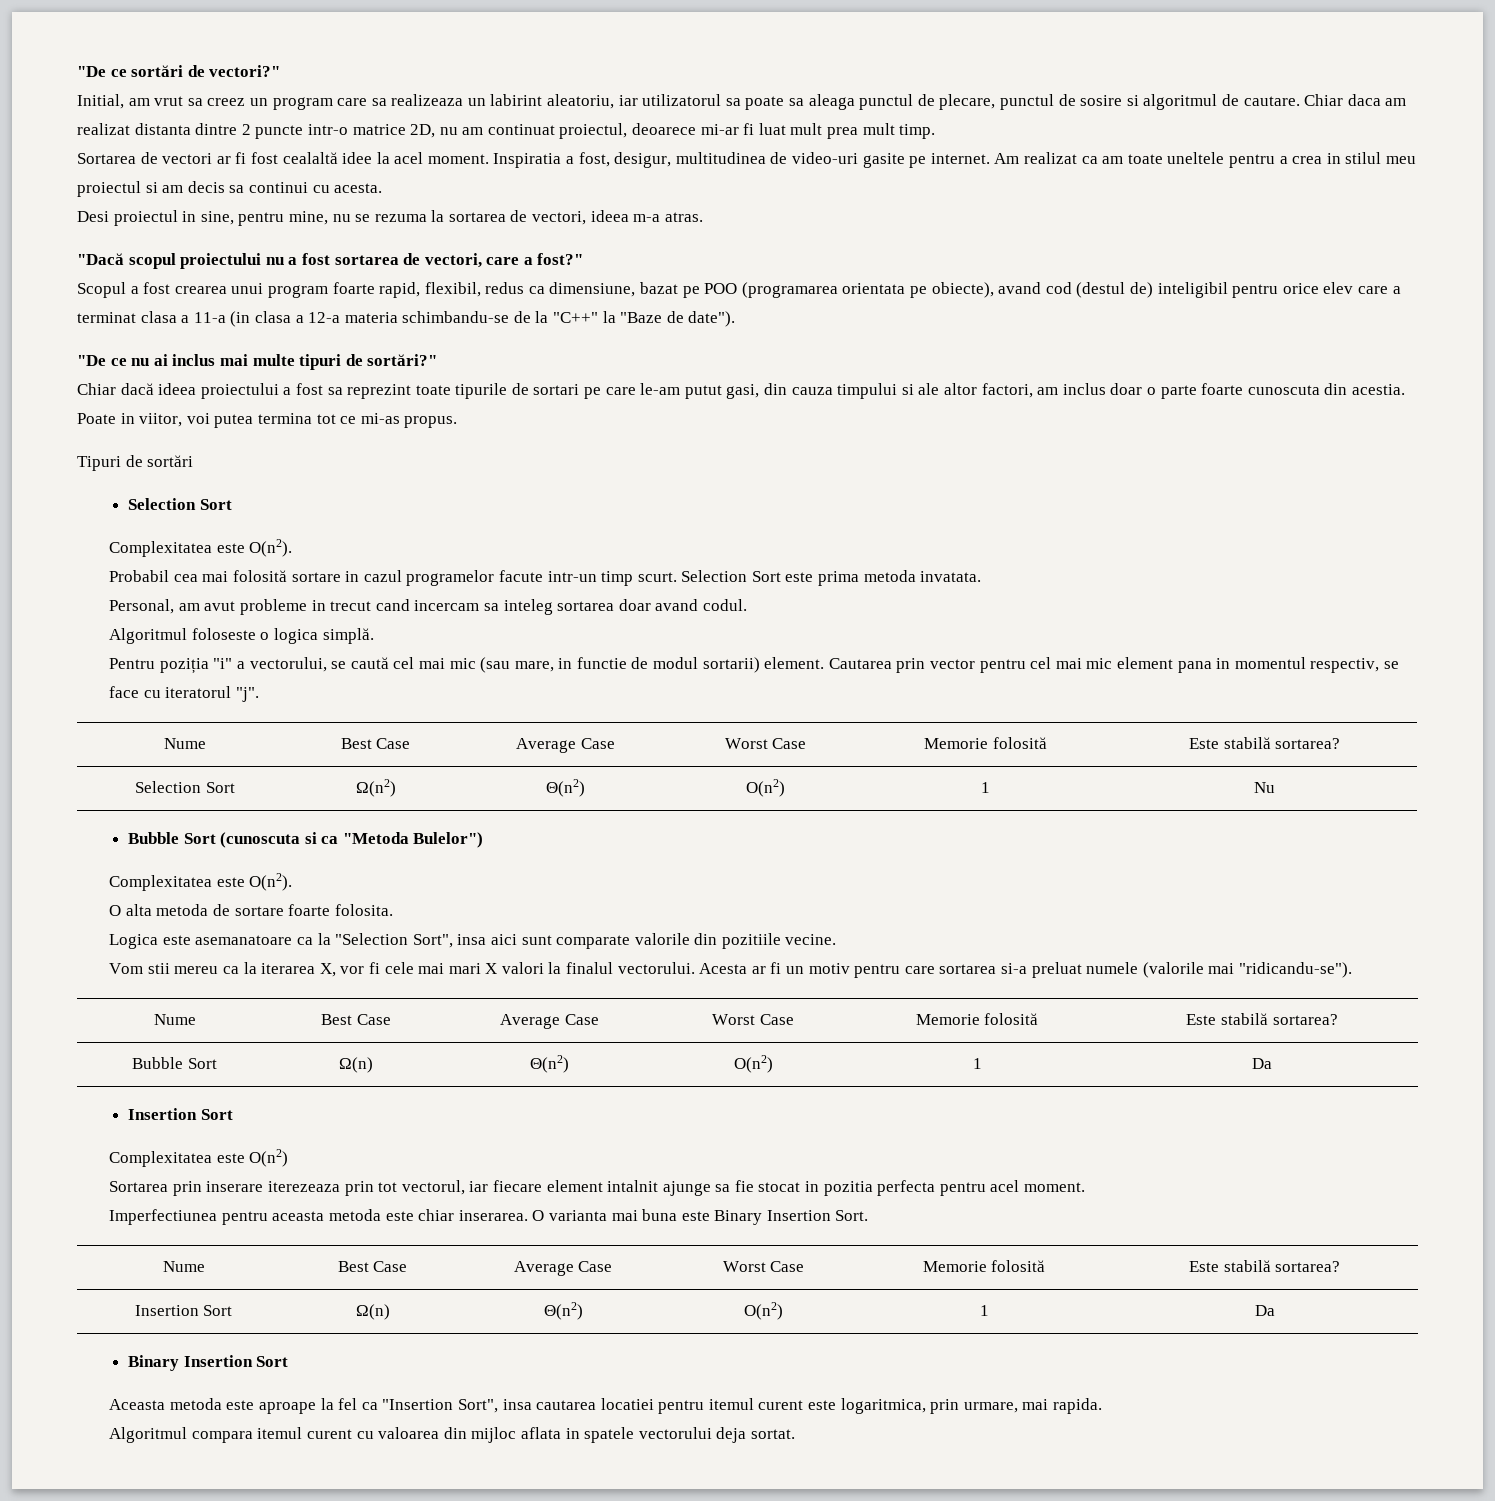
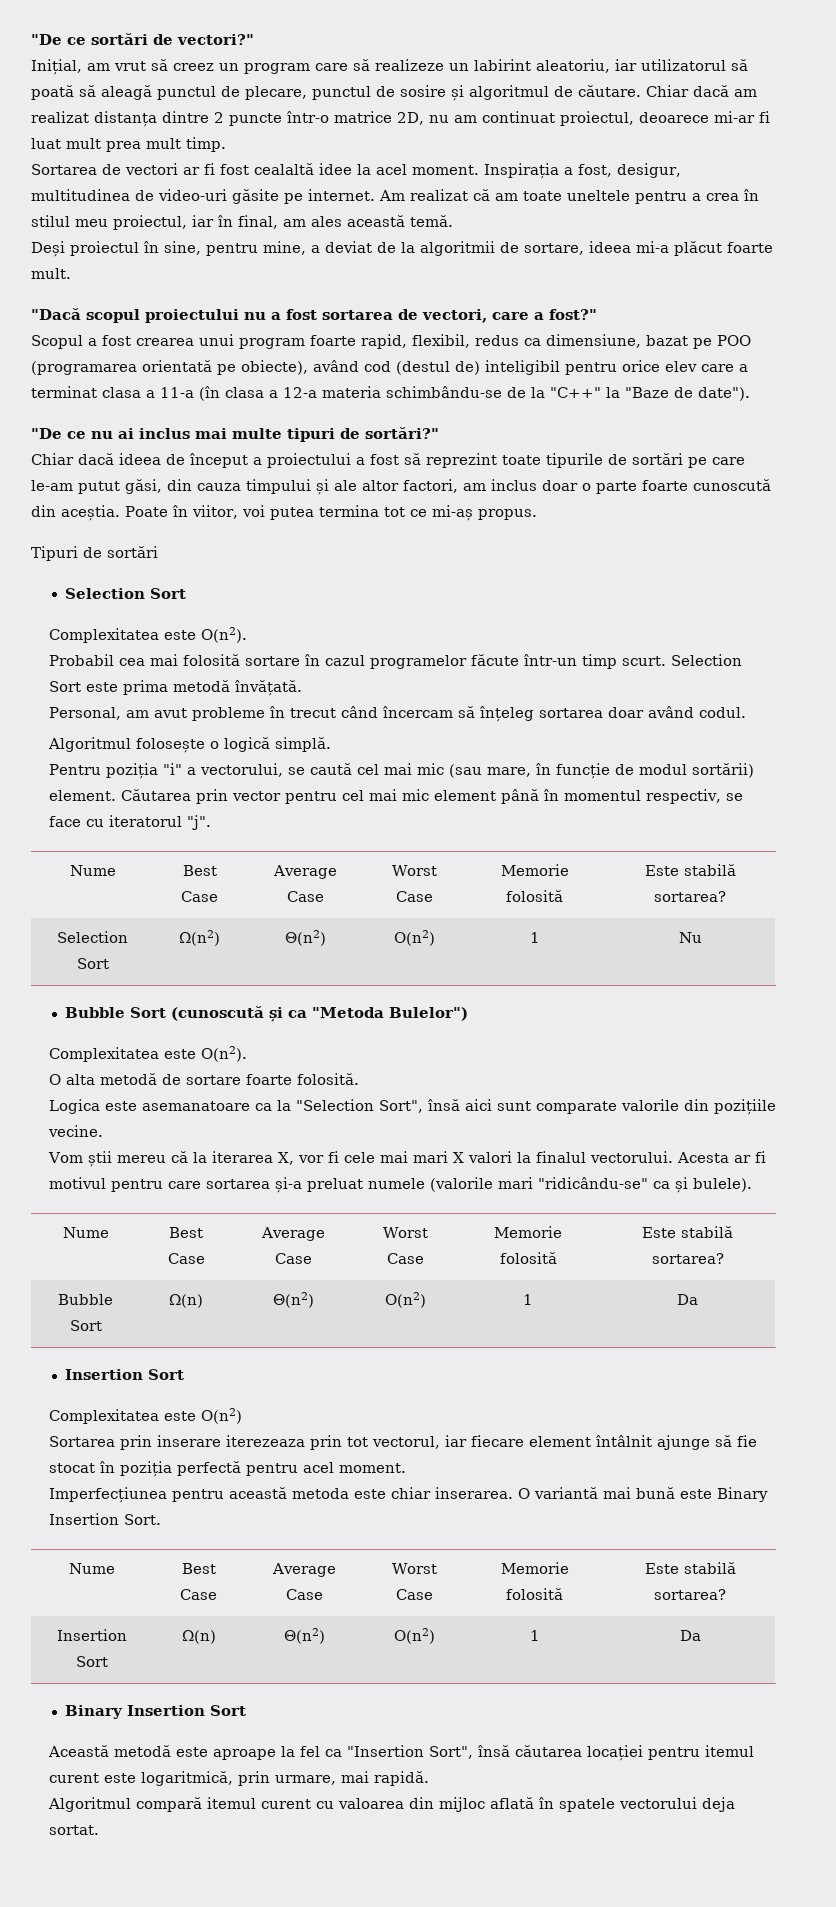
- Initial, am vrut sa creez un program care sa realizeaza un labirint aleatoriu, iar utilizatorul sa poate sa aleaga punctul de plecare, punctul de sosire si algoritmul de cautare. Chiar daca am realizat distanta dintre 2 puncte intr-o matrice 2D, nu am continuat proiectul, deoarece mi-ar fi luat mult prea mult timp.
+ Inițial, am vrut să creez un program care să realizeze un labirint aleatoriu, iar utilizatorul să poată să aleagă punctul de plecare, punctul de sosire și algoritmul de căutare. Chiar dacă am realizat distanța dintre 2 puncte într-o matrice 2D, nu am continuat proiectul, deoarece mi-ar fi luat mult prea mult timp.
- Inspiratia a fost, desigur, multitudinea de video-uri gasite pe internet.
+ Inspirația a fost, desigur, multitudinea de video-uri găsite pe internet.
- Am realizat ca am toate uneltele pentru a crea in stilul meu proiectul si am decis sa continui cu acesta.
- Desi proiectul in sine, pentru mine, nu se rezuma la sortarea de vectori, ideea m-a atras.
+ Am realizat că am toate uneltele pentru a crea în stilul meu proiectul, iar în final, am ales această temă.
+ Deși proiectul în sine, pentru mine, a deviat de la algoritmii de sortare, ideea mi-a plăcut foarte mult.
- Scopul a fost crearea unui program foarte rapid, flexibil, redus ca dimensiune, bazat pe POO (programarea orientata pe obiecte), avand cod (destul de) inteligibil pentru orice elev care a terminat clasa a 11-a (in clasa a 12-a materia schimbandu-se de la "C++" la "Baze de date").
+ Scopul a fost crearea unui program foarte rapid, flexibil, redus ca dimensiune, bazat pe POO (programarea orientată pe obiecte), având cod (destul de) inteligibil pentru orice elev care a terminat clasa a 11-a (în clasa a 12-a materia schimbându-se de la "C++" la "Baze de date").
- Chiar dacă ideea proiectului a fost sa reprezint toate tipurile de sortari pe care le-am putut gasi, din cauza timpului si ale altor factori, am inclus doar o parte foarte cunoscuta din acestia. Poate in viitor, voi putea termina tot ce mi-as propus.
+ Chiar dacă ideea de început a proiectului a fost să reprezint toate tipurile de sortări pe care le-am putut găsi, din cauza timpului și ale altor factori, am inclus doar o parte foarte cunoscută din aceștia. Poate în viitor, voi putea termina tot ce mi-aș propus.
- Probabil cea mai folosită sortare in cazul programelor facute intr-un timp scurt.
+ Probabil cea mai folosită sortare în cazul programelor făcute într-un timp scurt.
- Selection Sort este prima metoda invatata.
+ Selection Sort este prima metodă învățată.
- Personal, am avut probleme in trecut cand incercam sa inteleg sortarea doar avand codul.
+ Personal, am avut probleme în trecut când încercam să înțeleg sortarea doar având codul.
- Algoritmul foloseste o logica simplă.
+ Algoritmul folosește o logică simplă.
- Pentru poziția "i" a vectorului, se caută cel mai mic (sau mare, in functie de modul sortarii) element. Cautarea prin vector pentru cel mai mic element pana in momentul respectiv, se face cu iteratorul "j".
+ Pentru poziția "i" a vectorului, se caută cel mai mic (sau mare, în funcție de modul sortării) element. Căutarea prin vector pentru cel mai mic element până în momentul respectiv, se face cu iteratorul "j".
- Bubble Sort (cunoscuta si ca "Metoda Bulelor")
+ Bubble Sort (cunoscută și ca "Metoda Bulelor")
- O alta metoda de sortare foarte folosita.
+ O alta metodă de sortare foarte folosită.
- Logica este asemanatoare ca la "Selection Sort", insa aici sunt comparate valorile din pozitiile vecine.
+ Logica este asemanatoare ca la "Selection Sort", însă aici sunt comparate valorile din pozițiile vecine.
- Vom stii mereu ca la iterarea X, vor fi cele mai mari X valori la finalul vectorului.
+ Vom știi mereu că la iterarea X, vor fi cele mai mari X valori la finalul vectorului.
- Acesta ar fi un motiv pentru care sortarea si-a preluat numele (valorile mai "ridicandu-se").
+ Acesta ar fi motivul pentru care sortarea și-a preluat numele (valorile mari "ridicându-se" ca și bulele).
- Sortarea prin inserare iterezeaza prin tot vectorul, iar fiecare element intalnit ajunge sa fie stocat in pozitia perfecta pentru acel moment.
+ Sortarea prin inserare iterezeaza prin tot vectorul, iar fiecare element întâlnit ajunge să fie stocat în poziția perfectă pentru acel moment.
- Imperfectiunea pentru aceasta metoda este chiar inserarea.
+ Imperfecțiunea pentru această metoda este chiar inserarea.
- O varianta mai buna este Binary Insertion Sort.
+ O variantă mai bună este Binary Insertion Sort.
- Aceasta metoda este aproape la fel ca "Insertion Sort", insa cautarea locatiei pentru itemul curent este logaritmica, prin urmare, mai rapida.
- Algoritmul compara itemul curent cu valoarea din mijloc aflata in spatele vectorului deja sortat.
+ Această metodă este aproape la fel ca "Insertion Sort", însă căutarea locației pentru itemul curent este logaritmică, prin urmare, mai rapidă.
+ Algoritmul compară itemul curent cu valoarea din mijloc aflată în spatele vectorului deja sortat.

